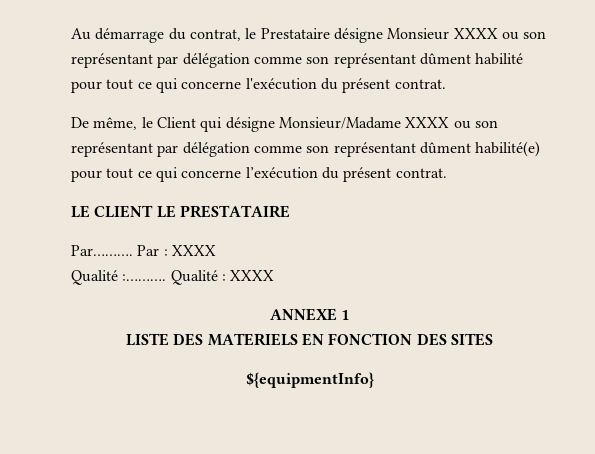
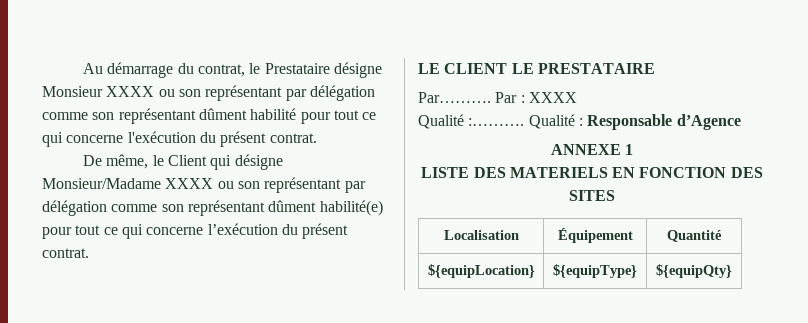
- Qualité : XXXX
+ Qualité : Responsable d’Agence
- ${equipmentInfo}
+ Localisation | Équipement | Quantité
+ ${equipLocation} | ${equipType} | ${equipQty}

